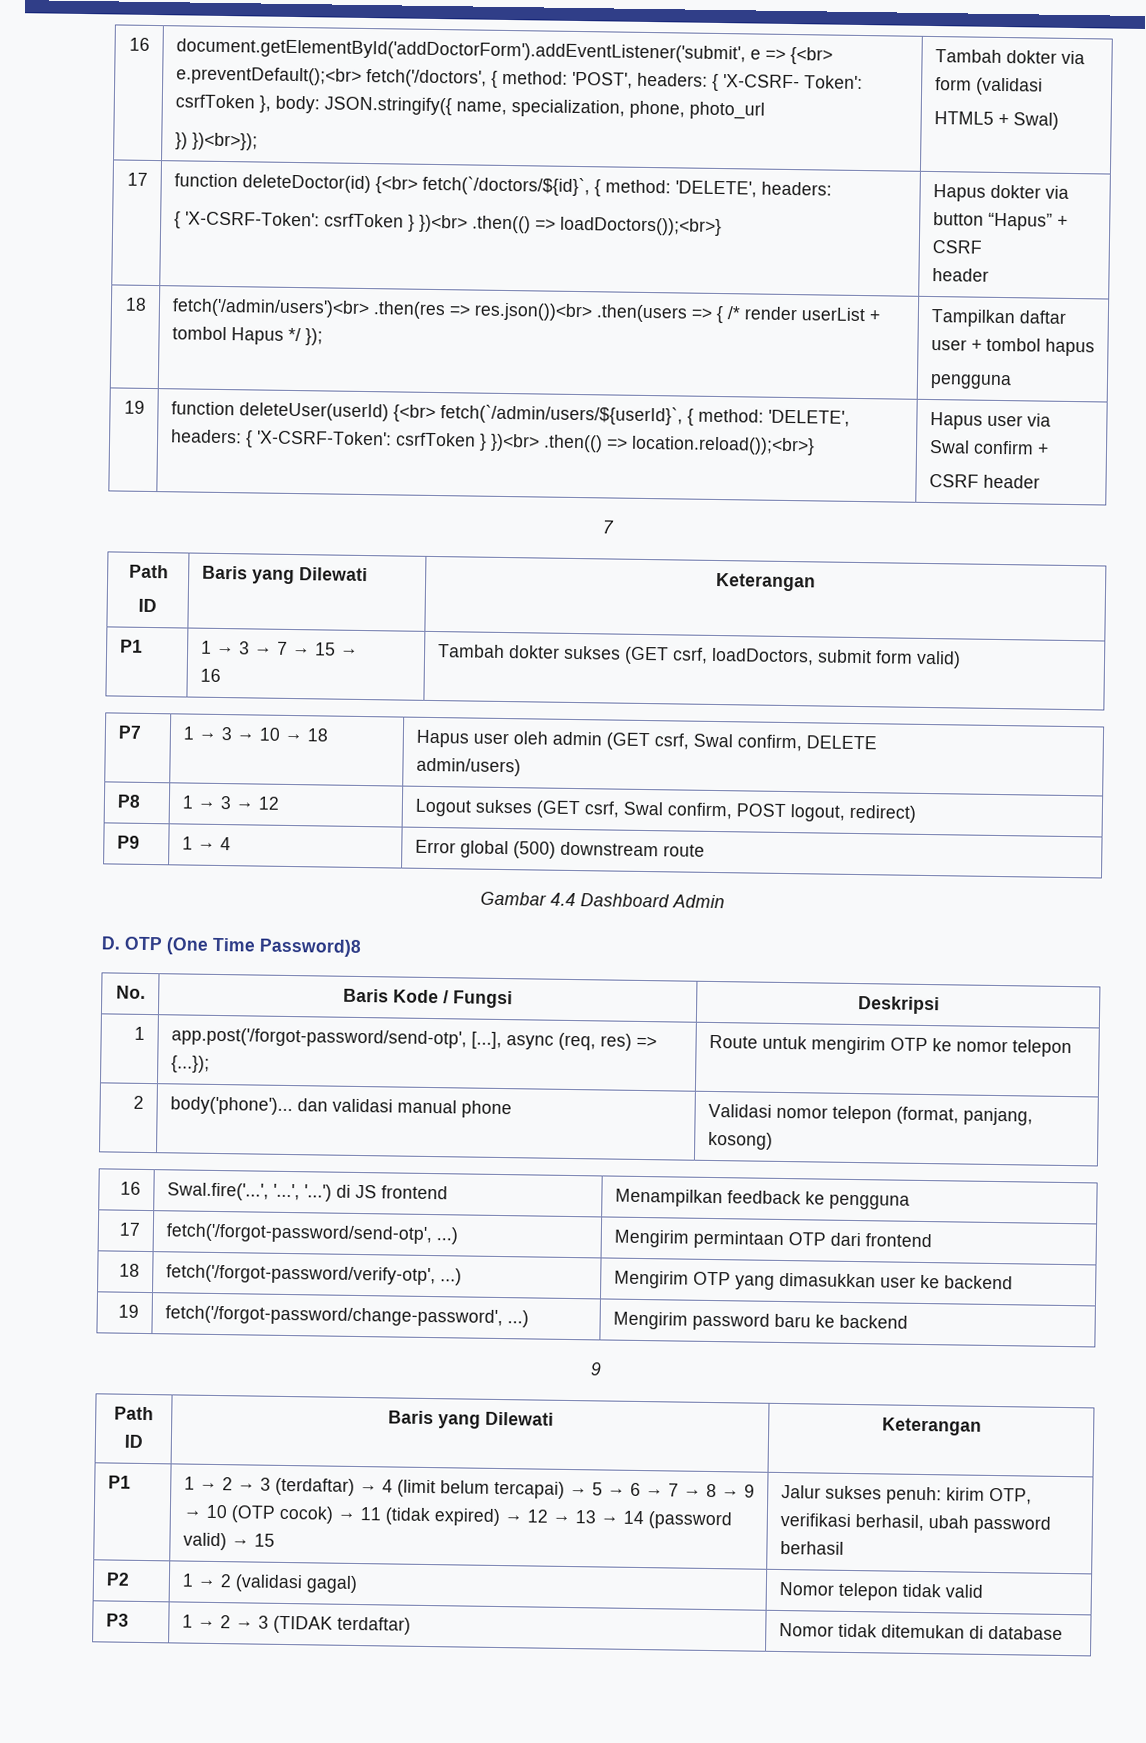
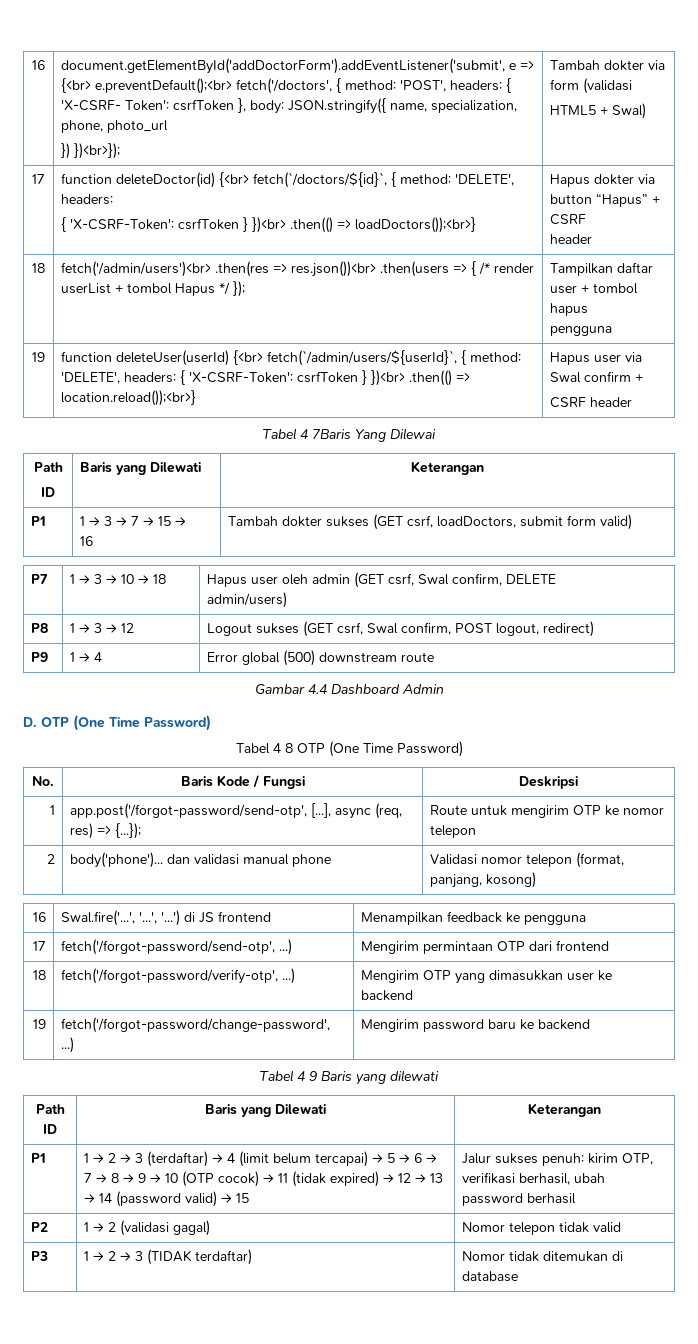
  19 | function deleteUser(userId) {<br> fetch(`/admin/users/${userId}`, { method: 'DELETE', headers: { 'X-CSRF-Token': csrfToken } })<br> .then(() => location.reload());<br>} | Hapus user via Swal confirm +
  CSRF header
- 7
+ Tabel 4 7Baris Yang Dilewai
- D. OTP (One Time Password)8
+ D. OTP (One Time Password)
+ Tabel 4 8 OTP (One Time Password)
  19 | fetch('/forgot-password/change-password', ...) | Mengirim password baru ke backend
- 9
+ Tabel 4 9 Baris yang dilewati

